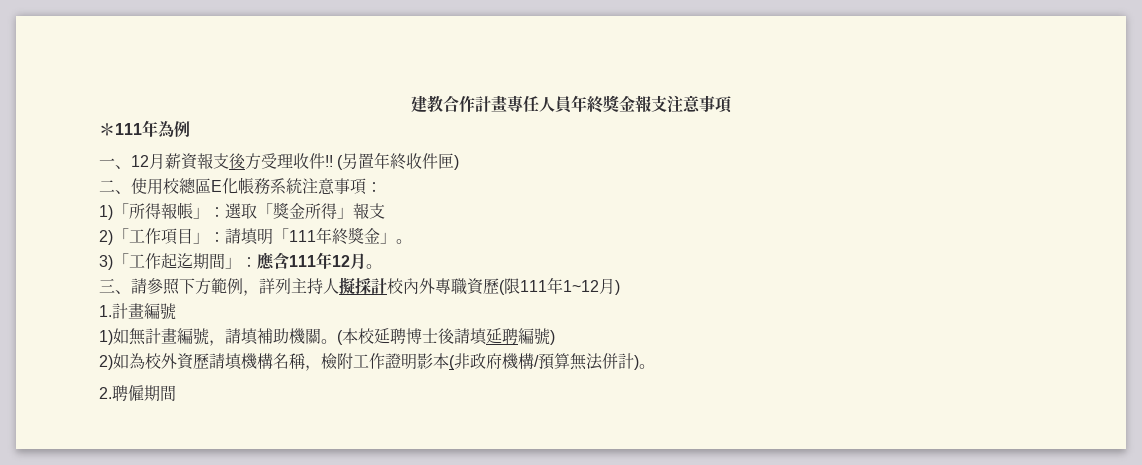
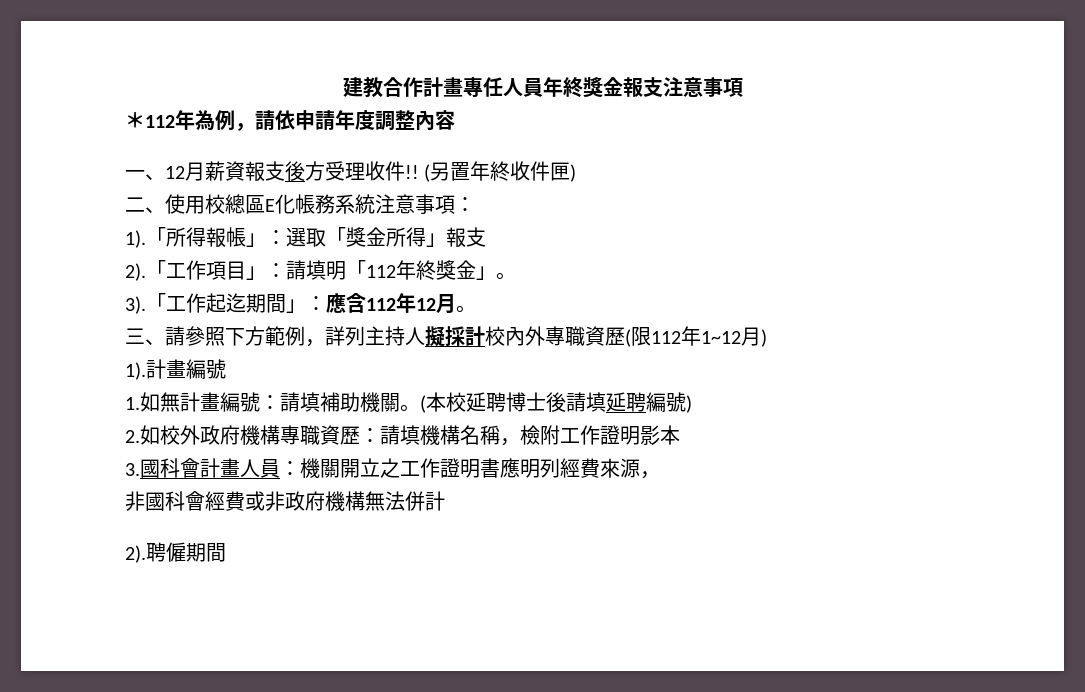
- ＊111年為例
+ ＊112年為例，請依申請年度調整內容
- 1)「所得報帳」：選取「獎金所得」報支
+ 1).「所得報帳」：選取「獎金所得」報支
- 2)「工作項目」：請填明「111年終獎金」。
+ 2).「工作項目」：請填明「112年終獎金」。
- 3)「工作起迄期間」：應含111年12月。
+ 3).「工作起迄期間」：應含112年12月。
- 三、請參照下方範例，詳列主持人擬採計校內外專職資歷(限111年1~12月)
+ 三、請參照下方範例，詳列主持人擬採計校內外專職資歷(限112年1~12月)
- 1.計畫編號
+ 1).計畫編號
- 1)如無計畫編號，請填補助機關。
+ 1.如無計畫編號：請填補助機關。
- 2)如為校外資歷請填機構名稱，檢附工作證明影本(非政府機構/預算無法併計)。
- 2.聘僱期間
+ 2.如校外政府機構專職資歷：請填機構名稱，檢附工作證明影本
+ 3.國科會計畫人員：機關開立之工作證明書應明列經費來源，
+ 非國科會經費或非政府機構無法併計
+ 2).聘僱期間

